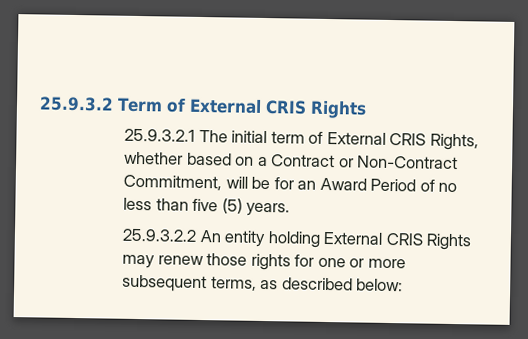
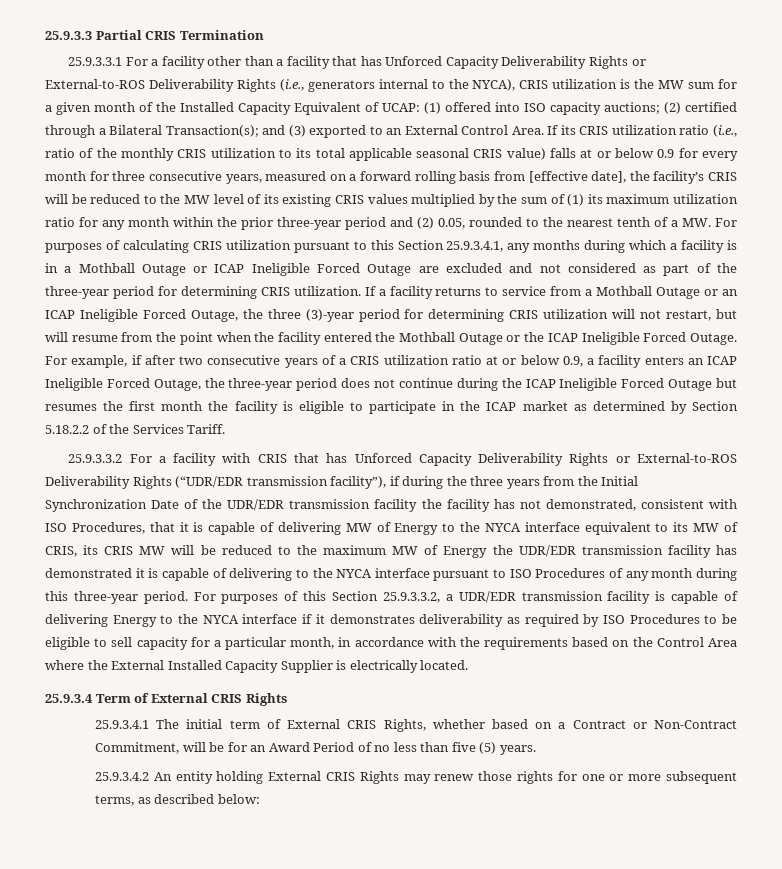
- 25.9.3.2 Term of External CRIS Rights
+ 25.9.3.3 Partial CRIS Termination
+ 25.9.3.3.1 For a facility other than a facility that has Unforced Capacity Deliverability Rights or External-to-ROS Deliverability Rights (i.e., generators internal to the NYCA), CRIS utilization is the MW sum for a given month of the Installed Capacity Equivalent of UCAP: (1) offered into ISO capacity auctions; (2) certified through a Bilateral Transaction(s); and (3) exported to an External Control Area. If its CRIS utilization ratio (i.e., ratio of the monthly CRIS utilization to its total applicable seasonal CRIS value) falls at or below 0.9 for every month for three consecutive years, measured on a forward rolling basis from [effective date], the facility’s CRIS will be reduced to the MW level of its existing CRIS values multiplied by the sum of (1) its maximum utilization ratio for any month within the prior three-year period and (2) 0.05, rounded to the nearest tenth of a MW. For purposes of calculating CRIS utilization pursuant to this Section 25.9.3.4.1, any months during which a facility is in a Mothball Outage or ICAP Ineligible Forced Outage are excluded and not considered as part of the three-year period for determining CRIS utilization. If a facility returns to service from a Mothball Outage or an ICAP Ineligible Forced Outage, the three (3)-year period for determining CRIS utilization will not restart, but will resume from the point when the facility entered the Mothball Outage or the ICAP Ineligible Forced Outage. For example, if after two consecutive years of a CRIS utilization ratio at or below 0.9, a facility enters an ICAP Ineligible Forced Outage, the three-year period does not continue during the ICAP Ineligible Forced Outage but resumes the first month the facility is eligible to participate in the ICAP market as determined by Section 5.18.2.2 of the Services Tariff.
+ 25.9.3.3.2 For a facility with CRIS that has Unforced Capacity Deliverability Rights or External-to-ROS Deliverability Rights (“UDR/EDR transmission facility”), if during the three years from the Initial Synchronization Date of the UDR/EDR transmission facility the facility has not demonstrated, consistent with ISO Procedures, that it is capable of delivering MW of Energy to the NYCA interface equivalent to its MW of CRIS, its CRIS MW will be reduced to the maximum MW of Energy the UDR/EDR transmission facility has demonstrated it is capable of delivering to the NYCA interface pursuant to ISO Procedures of any month during this three-year period. For purposes of this Section 25.9.3.3.2, a UDR/EDR transmission facility is capable of delivering Energy to the NYCA interface if it demonstrates deliverability as required by ISO Procedures to be eligible to sell capacity for a particular month, in accordance with the requirements based on the Control Area where the External Installed Capacity Supplier is electrically located.
+ 25.9.3.4 Term of External CRIS Rights
- 25.9.3.2.1 The initial term of External CRIS Rights, whether based on a Contract or Non-Contract Commitment, will be for an Award Period of no less than five (5) years.
+ 25.9.3.4.1 The initial term of External CRIS Rights, whether based on a Contract or Non-Contract Commitment, will be for an Award Period of no less than five (5) years.
- 25.9.3.2.2 An entity holding External CRIS Rights may renew those rights for one or more subsequent terms, as described below:
+ 25.9.3.4.2 An entity holding External CRIS Rights may renew those rights for one or more subsequent terms, as described below:

